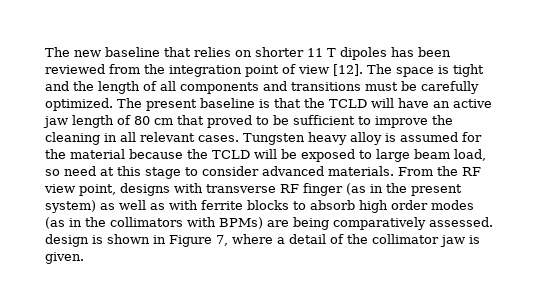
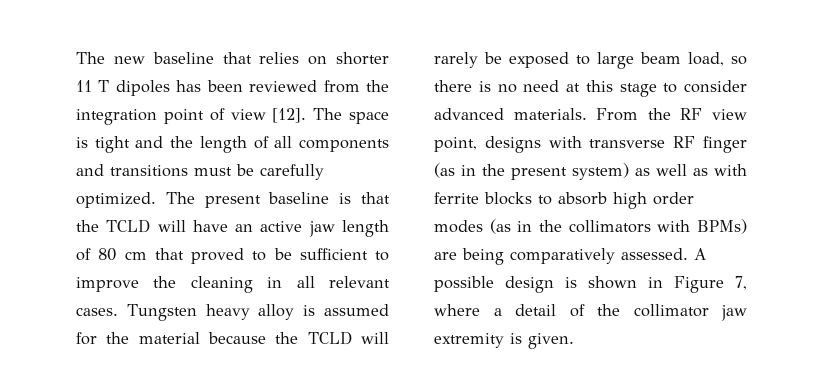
- Tungsten heavy alloy is assumed for the material because the TCLD will be exposed to large beam load, so need at this stage to consider advanced materials.
+ Tungsten heavy alloy is assumed for the material because the TCLD will rarely be exposed to large beam load, so there is no need at this stage to consider advanced materials.
- From the RF view point, designs with transverse RF finger (as in the present system) as well as with ferrite blocks to absorb high order modes (as in the collimators with BPMs) are being comparatively assessed. design is shown in Figure 7, where a detail of the collimator jaw is given.
+ From the RF view point, designs with transverse RF finger (as in the present system) as well as with ferrite blocks to absorb high order modes (as in the collimators with BPMs) are being comparatively assessed. A possible design is shown in Figure 7, where a detail of the collimator jaw extremity is given.

